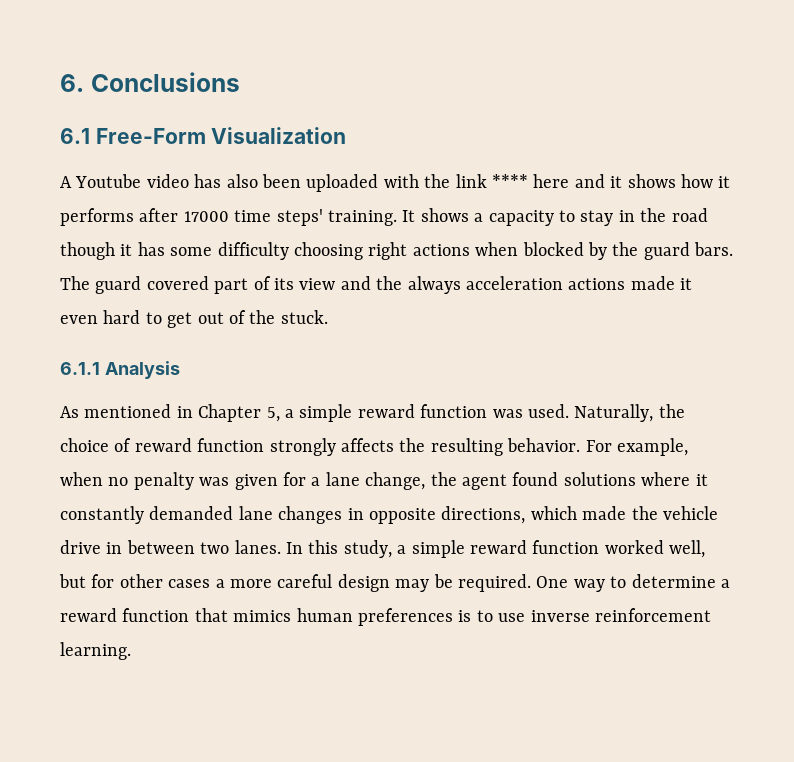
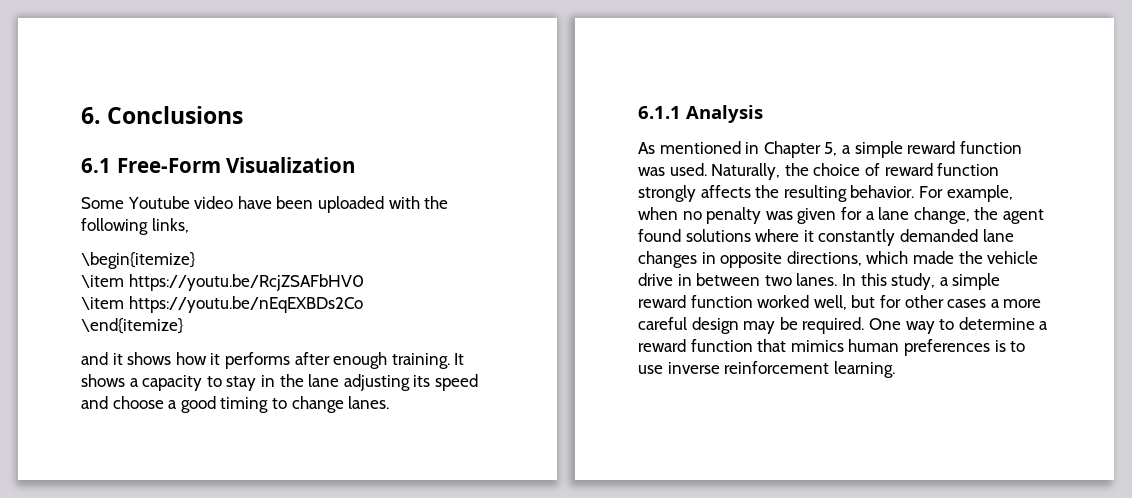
- A Youtube video has also been uploaded with the link **** here and it shows how it performs after 17000 time steps' training.
+ Some Youtube video have been uploaded with the following links,
+ \begin{itemize}
+ \item https://youtu.be/RcjZSAFbHV0
+ \item https://youtu.be/nEqEXBDs2Co
+ \end{itemize}
+ and it shows how it performs after enough training.
- It shows a capacity to stay in the road though it has some difficulty choosing right actions when blocked by the guard bars. The guard covered part of its view and the always acceleration actions made it even hard to get out of the stuck.
+ It shows a capacity to stay in the lane adjusting its speed and choose a good timing to change lanes.

